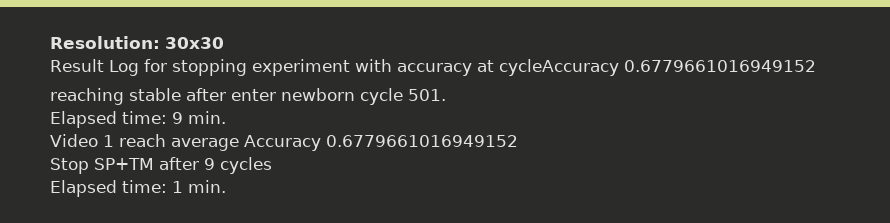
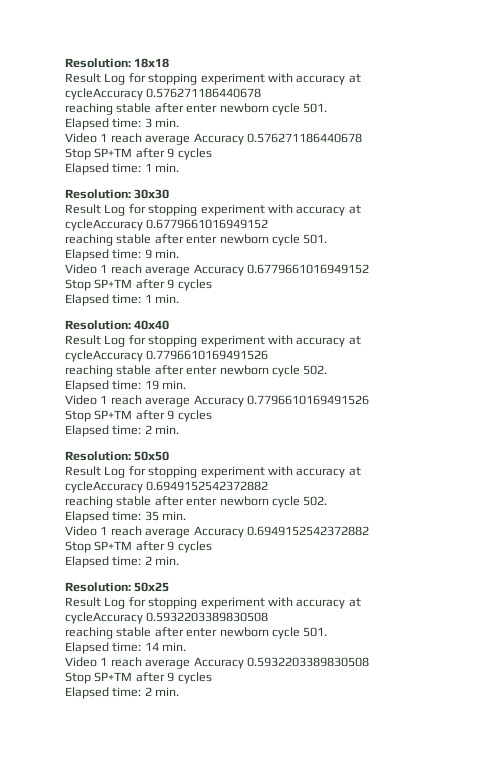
+ Resolution: 18x18
+ Result Log for stopping experiment with accuracy at cycleAccuracy 0.576271186440678
+ reaching stable after enter newborn cycle 501.
+ Elapsed time: 3 min.
+ Video 1 reach average Accuracy 0.576271186440678
+ Stop SP+TM after 9 cycles
+ Elapsed time: 1 min.
+ Resolution: 40x40
+ Result Log for stopping experiment with accuracy at cycleAccuracy 0.7796610169491526
+ reaching stable after enter newborn cycle 502.
+ Elapsed time: 19 min.
+ Video 1 reach average Accuracy 0.7796610169491526
+ Stop SP+TM after 9 cycles
+ Elapsed time: 2 min.
+ Resolution: 50x50
+ Result Log for stopping experiment with accuracy at cycleAccuracy 0.6949152542372882
+ reaching stable after enter newborn cycle 502.
+ Elapsed time: 35 min.
+ Video 1 reach average Accuracy 0.6949152542372882
+ Stop SP+TM after 9 cycles
+ Elapsed time: 2 min.
+ Resolution: 50x25
+ Result Log for stopping experiment with accuracy at cycleAccuracy 0.5932203389830508
+ reaching stable after enter newborn cycle 501.
+ Elapsed time: 14 min.
+ Video 1 reach average Accuracy 0.5932203389830508
+ Stop SP+TM after 9 cycles
+ Elapsed time: 2 min.

